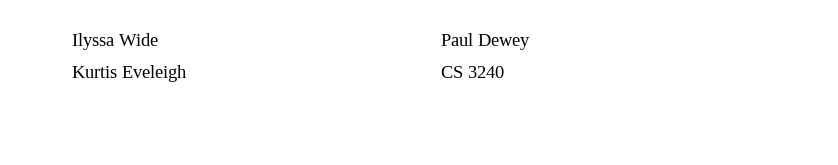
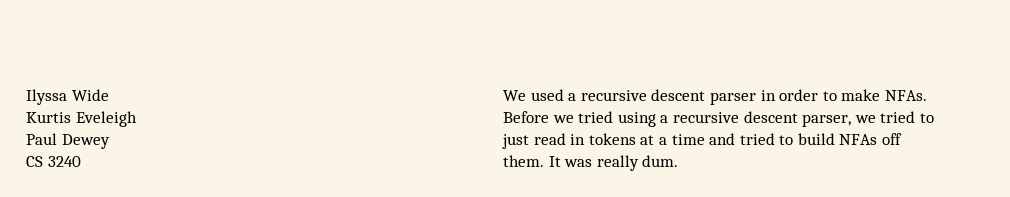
+ We used a recursive descent parser in order to make NFAs. Before we tried using a recursive descent parser, we tried to just read in tokens at a time and tried to build NFAs off them. It was really dum.

